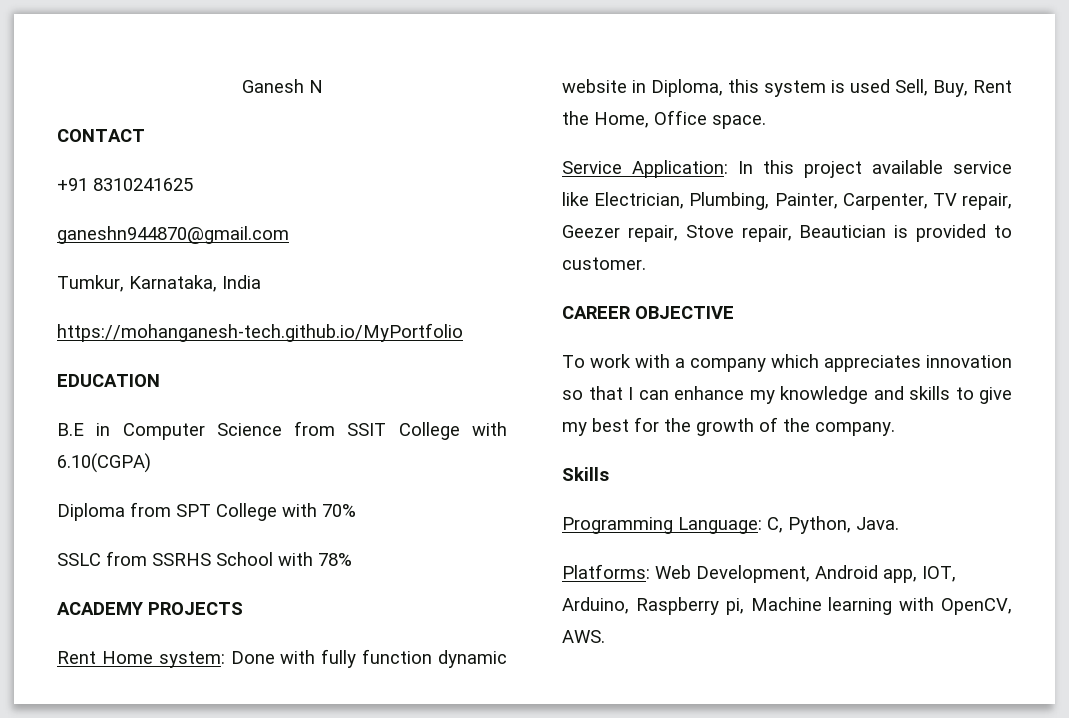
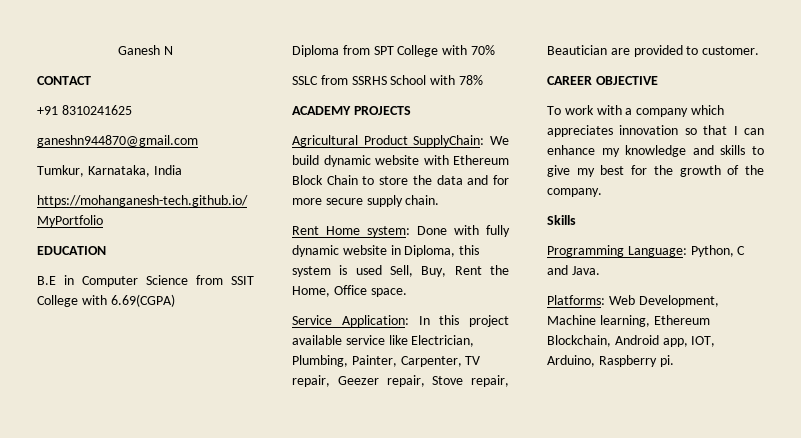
- B.E in Computer Science from SSIT College with 6.10(CGPA)
+ B.E in Computer Science from SSIT College with 6.69(CGPA)
+ Agricultural Product SupplyChain: We build dynamic website with Ethereum Block Chain to store the data and for more secure supply chain.
- Rent Home system: Done with fully function dynamic website in Diploma, this system is used Sell, Buy, Rent the Home, Office space.
+ Rent Home system: Done with fully dynamic website in Diploma, this system is used Sell, Buy, Rent the Home, Office space.
- Service Application: In this project available service like Electrician, Plumbing, Painter, Carpenter, TV repair, Geezer repair, Stove repair, Beautician is provided to customer.
+ Service Application: In this project available service like Electrician, Plumbing, Painter, Carpenter, TV repair, Geezer repair, Stove repair, Beautician are provided to customer.
- Programming Language: C, Python, Java.
+ Programming Language: Python, C and Java.
- Platforms: Web Development, Android app, IOT, Arduino, Raspberry pi, Machine learning with OpenCV, AWS.
+ Platforms: Web Development, Machine learning, Ethereum Blockchain, Android app, IOT, Arduino, Raspberry pi.

